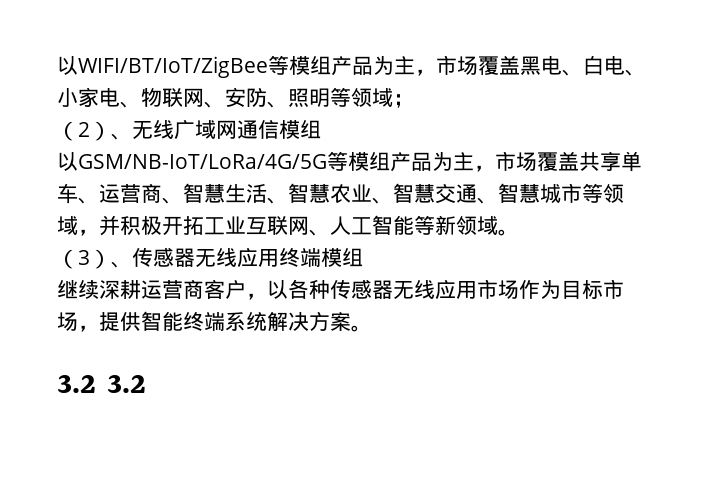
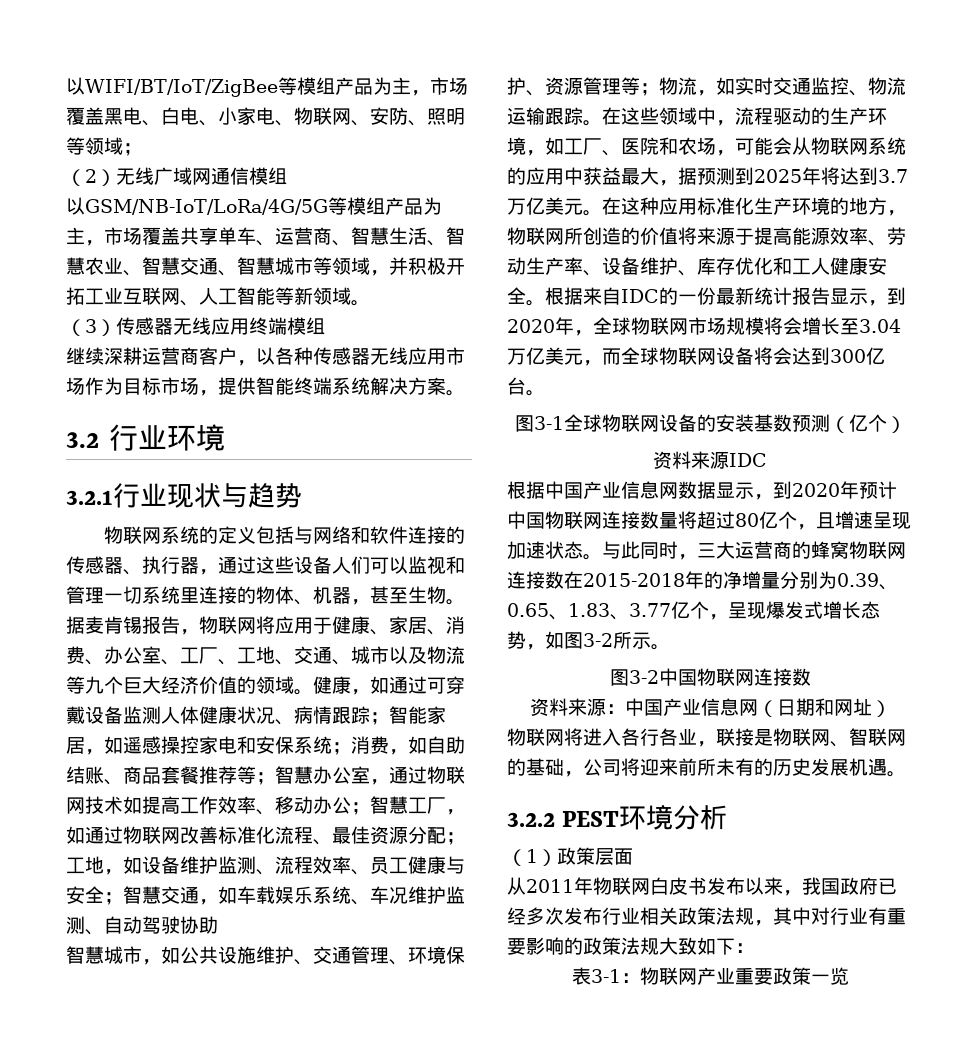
- （2）、无线广域网通信模组
+ （2）无线广域网通信模组
- （3）、传感器无线应用终端模组
+ （3）传感器无线应用终端模组
- 3.2 3.2
+ 3.2行业环境
+ 3.2.1行业现状与趋势
+ 物联网系统的定义包括与网络和软件连接的传感器、执行器，通过这些设备人们可以监视和管理一切系统里连接的物体、机器，甚至生物。据麦肯锡报告，物联网将应用于健康、家居、消费、办公室、工厂、工地、交通、城市以及物流等九个巨大经济价值的领域。健康，如通过可穿戴设备监测人体健康状况、病情跟踪；智能家居，如遥感操控家电和安保系统；消费，如自助结账、商品套餐推荐等；智慧办公室，通过物联网技术如提高工作效率、移动办公；智慧工厂，如通过物联网改善标准化流程、最佳资源分配；工地，如设备维护监测、流程效率、员工健康与安全；智慧交通，如车载娱乐系统、车况维护监测、自动驾驶协助
+ 智慧城市，如公共设施维护、交通管理、环境保护、资源管理等；物流，如实时交通监控、物流运输跟踪。在这些领域中，流程驱动的生产环境，如工厂、医院和农场，可能会从物联网系统的应用中获益最大，据预测到2025年将达到3.7万亿美元。在这种应用标准化生产环境的地方，物联网所创造的价值将来源于提高能源效率、劳动生产率、设备维护、库存优化和工人健康安全。根据来自IDC的一份最新统计报告显示，到2020年，全球物联网市场规模将会增长至3.04万亿美元，而全球物联网设备将会达到300亿台。
+ 图3-1全球物联网设备的安装基数预测（亿个）
+ 资料来源IDC
+ 根据中国产业信息网数据显示，到2020年预计中国物联网连接数量将超过80亿个，且增速呈现加速状态。与此同时，三大运营商的蜂窝物联网连接数在2015-2018年的净增量分别为0.39、0.65、1.83、3.77亿个，呈现爆发式增长态势，如图3-2所示。
+ 图3-2中国物联网连接数
+ 资料来源：中国产业信息网（日期和网址）
+ 物联网将进入各行各业，联接是物联网、智联网的基础，公司将迎来前所未有的历史发展机遇。
+ 3.2.2 PEST环境分析
+ （1）政策层面
+ 从2011年物联网白皮书发布以来，我国政府已经多次发布行业相关政策法规，其中对行业有重要影响的政策法规大致如下：
+ 表3-1：物联网产业重要政策一览

